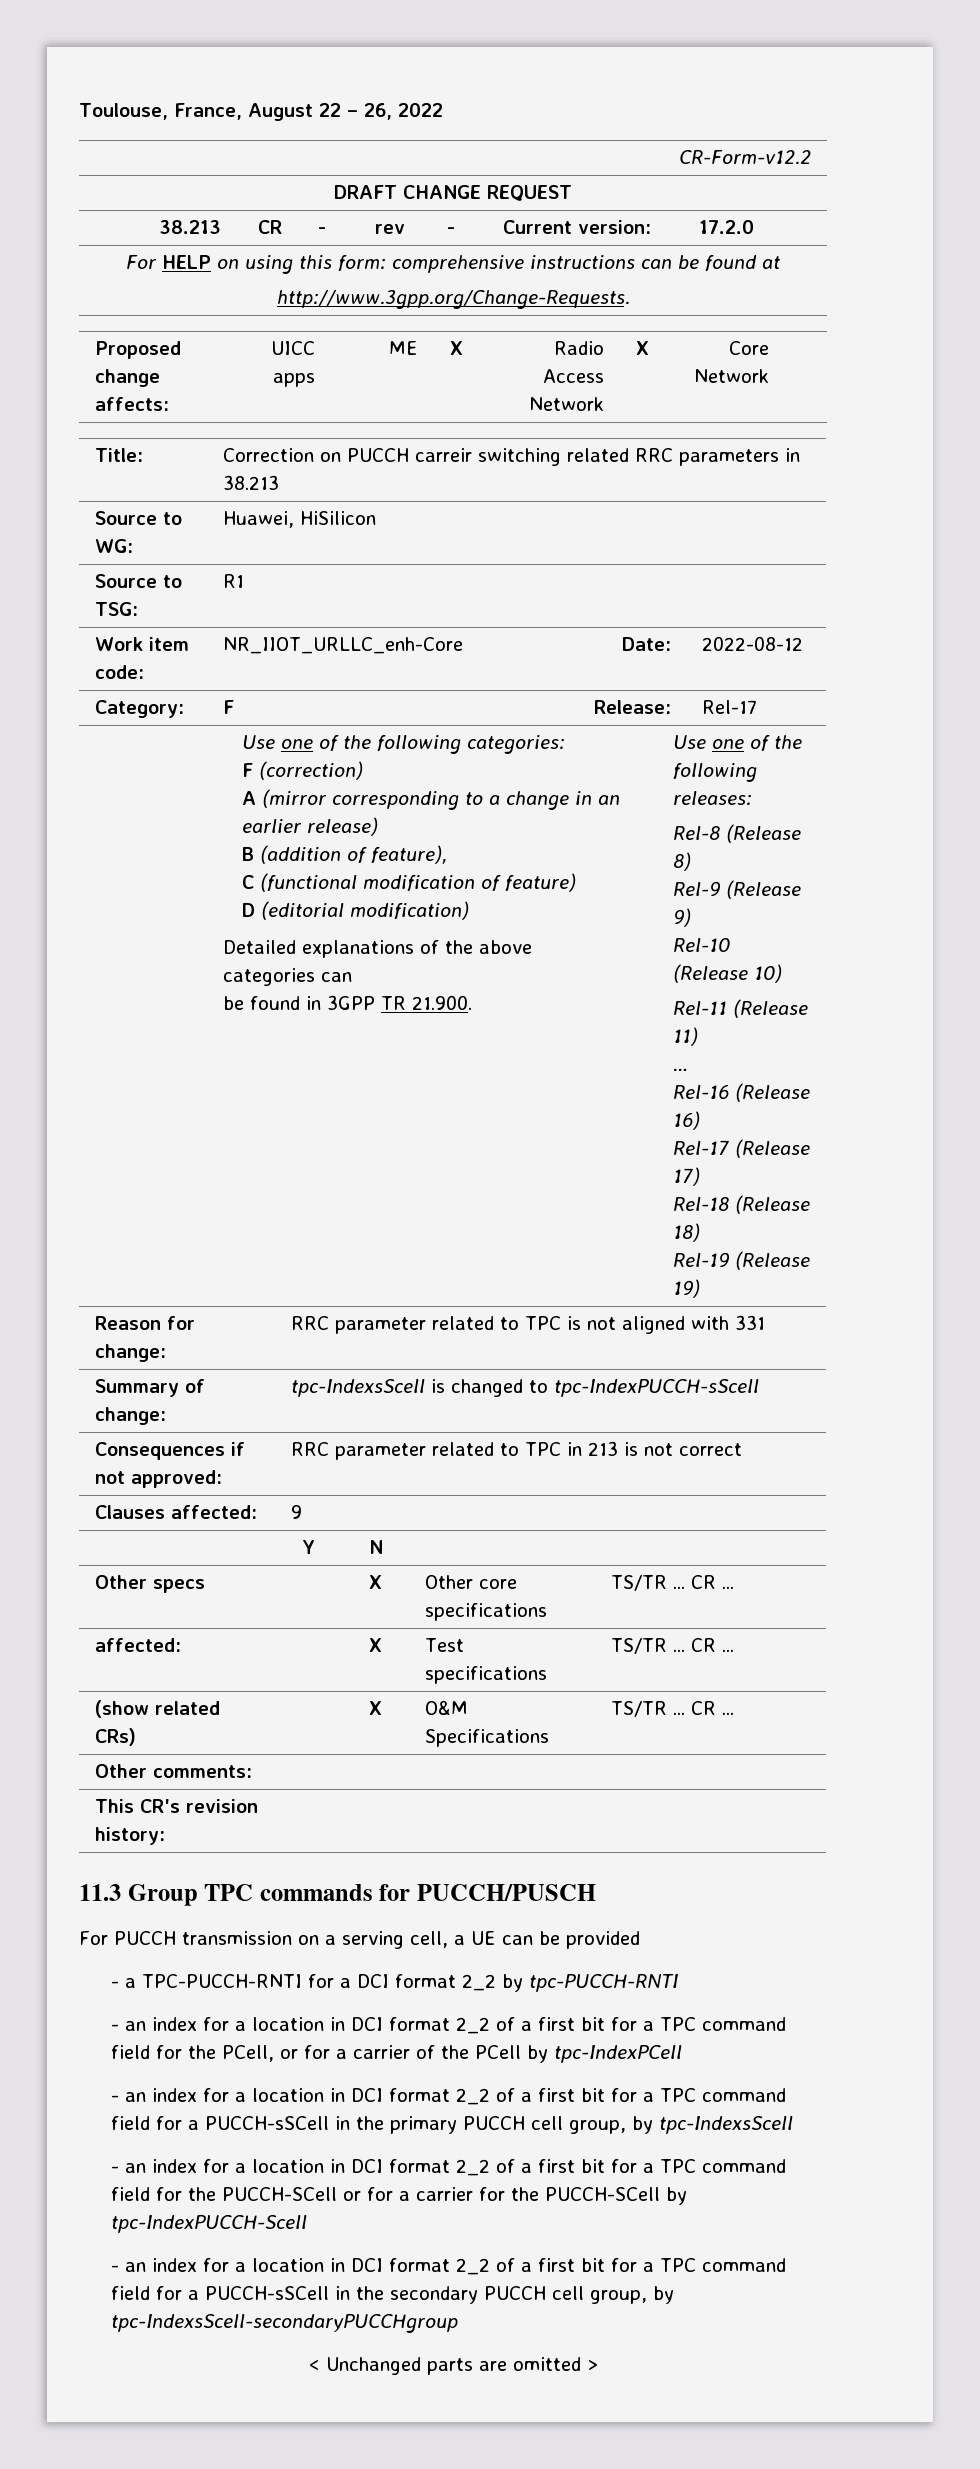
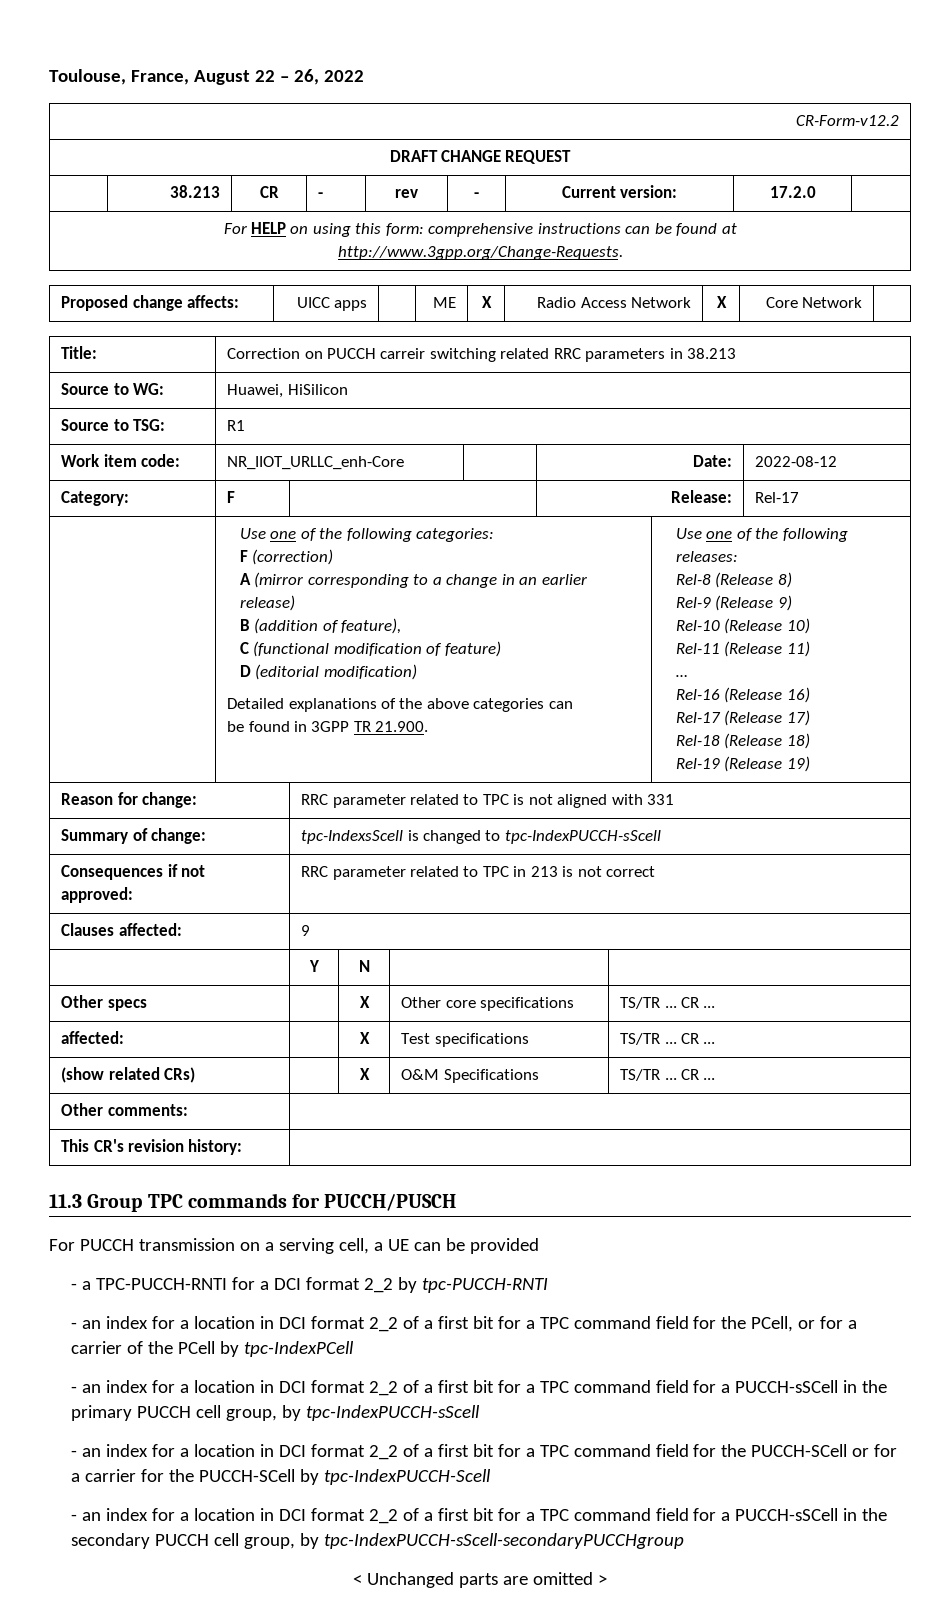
- - an index for a location in DCI format 2_2 of a first bit for a TPC command field for a PUCCH-sSCell in the primary PUCCH cell group, by tpc-IndexsScell
+ - an index for a location in DCI format 2_2 of a first bit for a TPC command field for a PUCCH-sSCell in the primary PUCCH cell group, by tpc-IndexPUCCH-sScell
- - an index for a location in DCI format 2_2 of a first bit for a TPC command field for a PUCCH-sSCell in the secondary PUCCH cell group, by tpc-IndexsScell-secondaryPUCCHgroup
+ - an index for a location in DCI format 2_2 of a first bit for a TPC command field for a PUCCH-sSCell in the secondary PUCCH cell group, by tpc-IndexPUCCH-sScell-secondaryPUCCHgroup

